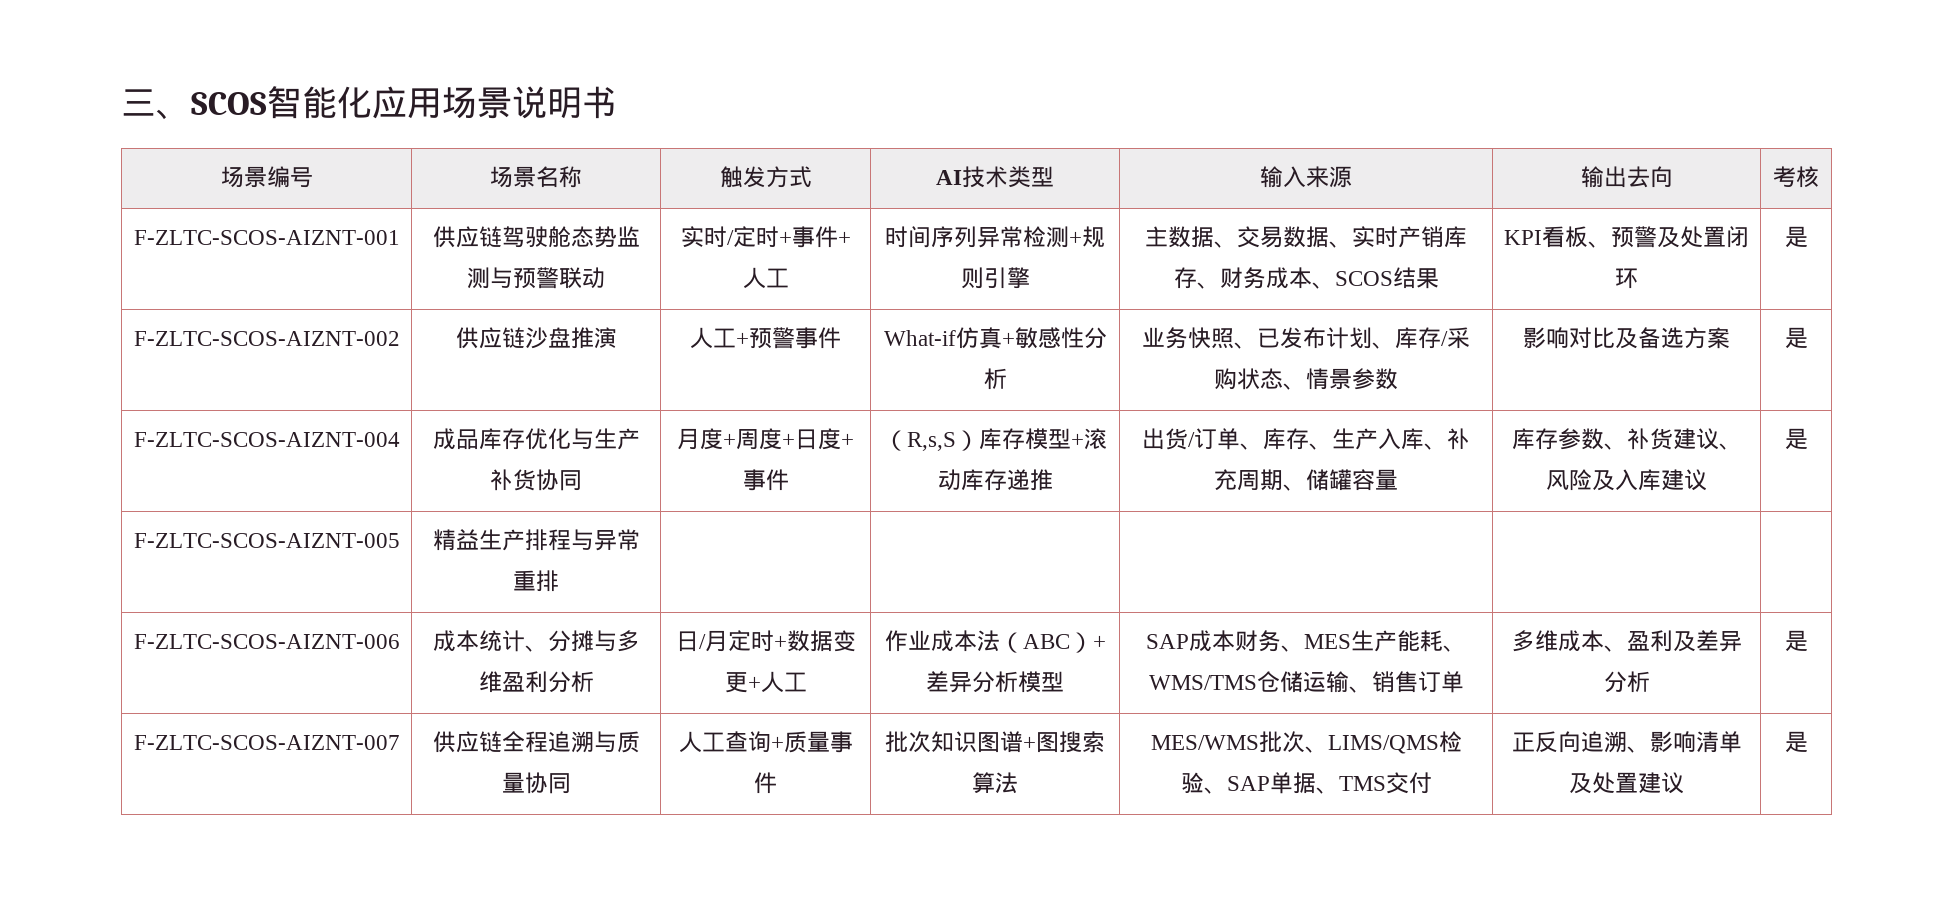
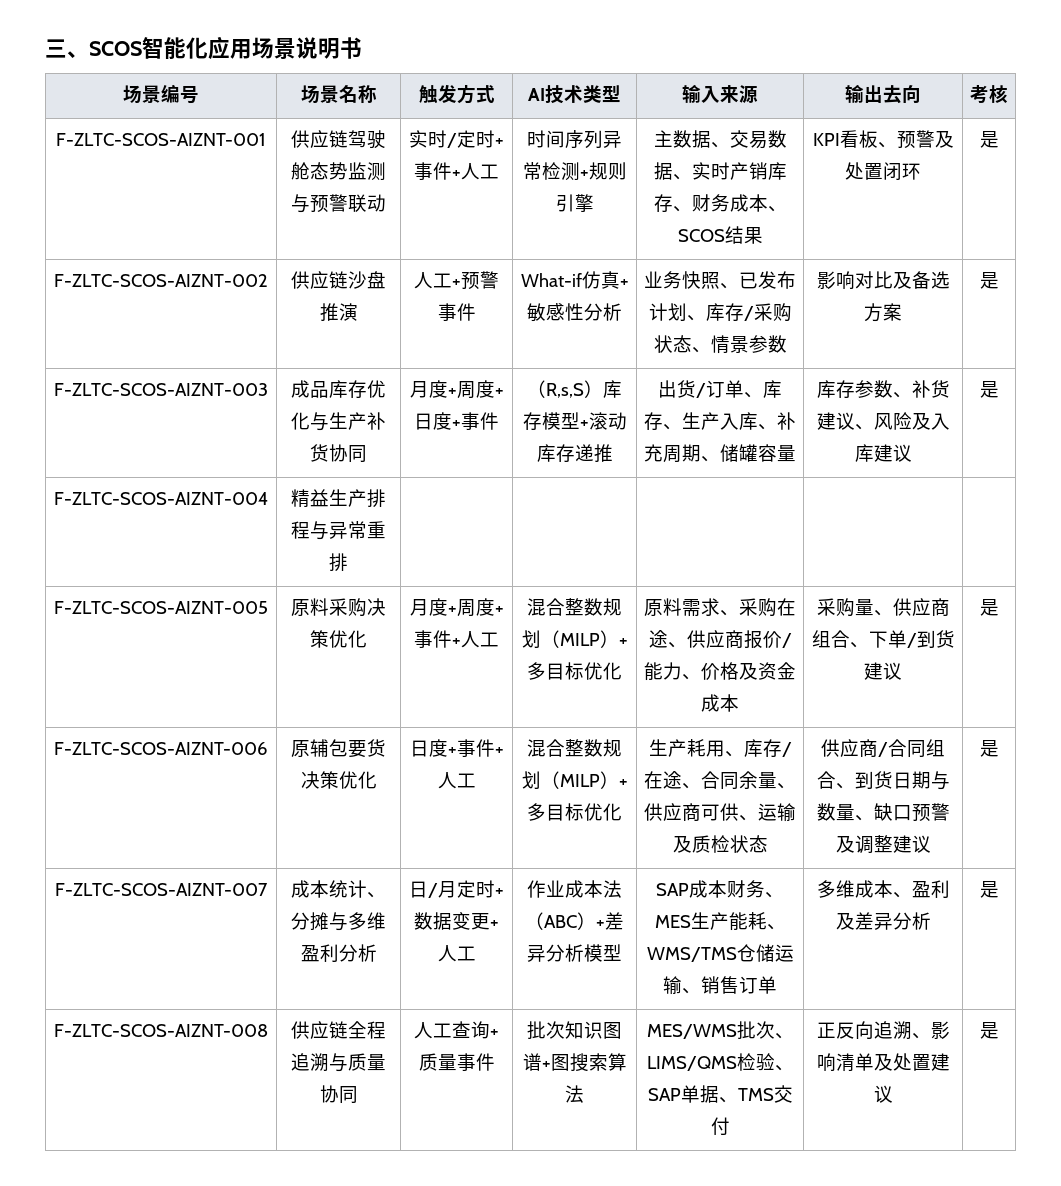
- F-ZLTC-SCOS-AIZNT-004
+ F-ZLTC-SCOS-AIZNT-003
- F-ZLTC-SCOS-AIZNT-005 | 精益生产排程与异常重排 | | | | |
+ F-ZLTC-SCOS-AIZNT-004 | 精益生产排程与异常重排 | | | | |
- F-ZLTC-SCOS-AIZNT-006
+ F-ZLTC-SCOS-AIZNT-005 | 原料采购决策优化 | 月度+周度+事件+人工 | 混合整数规划（MILP）+多目标优化 | 原料需求、采购在途、供应商报价/能力、价格及资金成本 | 采购量、供应商组合、下单/到货建议 | 是
+ F-ZLTC-SCOS-AIZNT-006 | 原辅包要货决策优化 | 日度+事件+人工 | 混合整数规划（MILP）+多目标优化 | 生产耗用、库存/在途、合同余量、供应商可供、运输及质检状态 | 供应商/合同组合、到货日期与数量、缺口预警及调整建议 | 是
+ F-ZLTC-SCOS-AIZNT-007
- F-ZLTC-SCOS-AIZNT-007 | 供应链全程追溯与质量协同 | 人工查询+质量事件 | 批次知识图谱+图搜索算法 | MES/WMS批次、LIMS/QMS检验、SAP单据、TMS交付 | 正反向追溯、影响清单及处置建议 | 是
+ F-ZLTC-SCOS-AIZNT-008 | 供应链全程追溯与质量协同 | 人工查询+质量事件 | 批次知识图谱+图搜索算法 | MES/WMS批次、LIMS/QMS检验、SAP单据、TMS交付 | 正反向追溯、影响清单及处置建议 | 是

